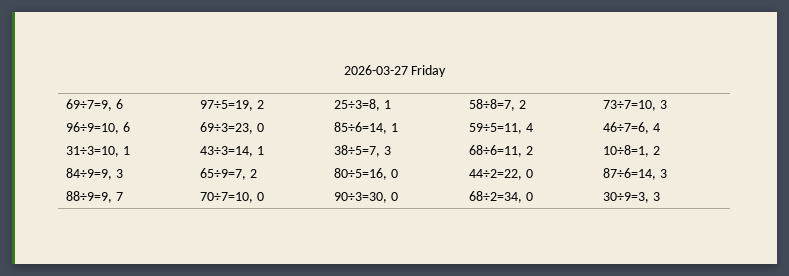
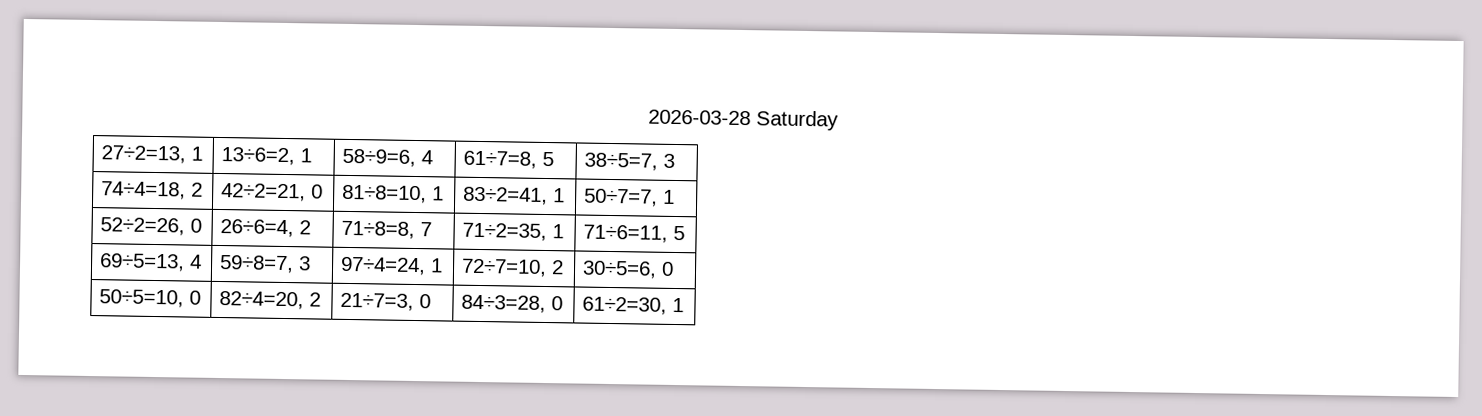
- 2026-03-27 Friday
- 69÷7=9, 6 | 97÷5=19, 2 | 25÷3=8, 1 | 58÷8=7, 2 | 73÷7=10, 3
- 96÷9=10, 6 | 69÷3=23, 0 | 85÷6=14, 1 | 59÷5=11, 4 | 46÷7=6, 4
- 31÷3=10, 1 | 43÷3=14, 1 | 38÷5=7, 3 | 68÷6=11, 2 | 10÷8=1, 2
- 84÷9=9, 3 | 65÷9=7, 2 | 80÷5=16, 0 | 44÷2=22, 0 | 87÷6=14, 3
- 88÷9=9, 7 | 70÷7=10, 0 | 90÷3=30, 0 | 68÷2=34, 0 | 30÷9=3, 3
+ 2026-03-28 Saturday
+ 27÷2=13, 1 | 13÷6=2, 1 | 58÷9=6, 4 | 61÷7=8, 5 | 38÷5=7, 3
+ 74÷4=18, 2 | 42÷2=21, 0 | 81÷8=10, 1 | 83÷2=41, 1 | 50÷7=7, 1
+ 52÷2=26, 0 | 26÷6=4, 2 | 71÷8=8, 7 | 71÷2=35, 1 | 71÷6=11, 5
+ 69÷5=13, 4 | 59÷8=7, 3 | 97÷4=24, 1 | 72÷7=10, 2 | 30÷5=6, 0
+ 50÷5=10, 0 | 82÷4=20, 2 | 21÷7=3, 0 | 84÷3=28, 0 | 61÷2=30, 1

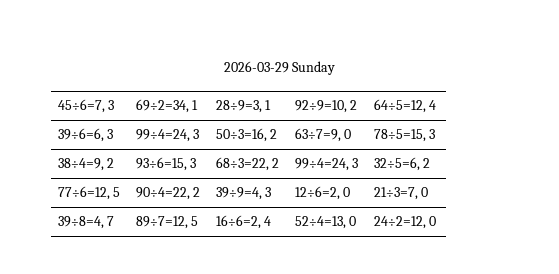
- 2026-03-28 Saturday
- 27÷2=13, 1 | 13÷6=2, 1 | 58÷9=6, 4 | 61÷7=8, 5 | 38÷5=7, 3
- 74÷4=18, 2 | 42÷2=21, 0 | 81÷8=10, 1 | 83÷2=41, 1 | 50÷7=7, 1
- 52÷2=26, 0 | 26÷6=4, 2 | 71÷8=8, 7 | 71÷2=35, 1 | 71÷6=11, 5
- 69÷5=13, 4 | 59÷8=7, 3 | 97÷4=24, 1 | 72÷7=10, 2 | 30÷5=6, 0
- 50÷5=10, 0 | 82÷4=20, 2 | 21÷7=3, 0 | 84÷3=28, 0 | 61÷2=30, 1
+ 2026-03-29 Sunday
+ 45÷6=7, 3 | 69÷2=34, 1 | 28÷9=3, 1 | 92÷9=10, 2 | 64÷5=12, 4
+ 39÷6=6, 3 | 99÷4=24, 3 | 50÷3=16, 2 | 63÷7=9, 0 | 78÷5=15, 3
+ 38÷4=9, 2 | 93÷6=15, 3 | 68÷3=22, 2 | 99÷4=24, 3 | 32÷5=6, 2
+ 77÷6=12, 5 | 90÷4=22, 2 | 39÷9=4, 3 | 12÷6=2, 0 | 21÷3=7, 0
+ 39÷8=4, 7 | 89÷7=12, 5 | 16÷6=2, 4 | 52÷4=13, 0 | 24÷2=12, 0

